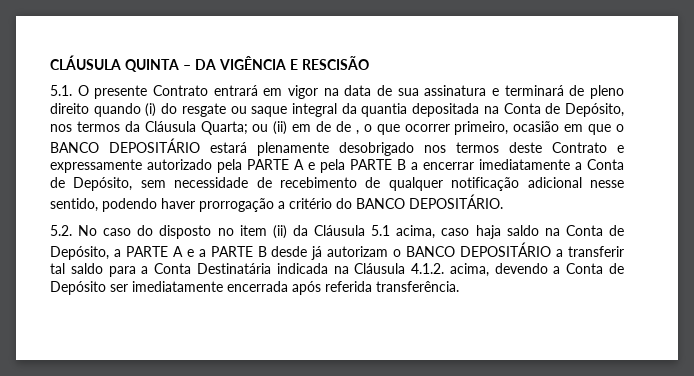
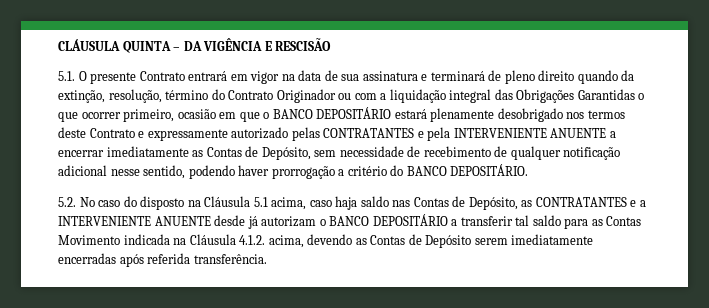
- 5.1. O presente Contrato entrará em vigor na data de sua assinatura e terminará de pleno direito quando (i) do resgate ou saque integral da quantia depositada na Conta de Depósito, nos termos da Cláusula Quarta; ou (ii) em de de , o que ocorrer primeiro, ocasião em que o BANCO DEPOSITÁRIO estará plenamente desobrigado nos termos deste Contrato e expressamente autorizado pela PARTE A e pela PARTE B a encerrar imediatamente a Conta de Depósito, sem necessidade de recebimento de qualquer notificação adicional nesse sentido, podendo haver prorrogação a critério do BANCO DEPOSITÁRIO.
+ 5.1. O presente Contrato entrará em vigor na data de sua assinatura e terminará de pleno direito quando da extinção, resolução, término do Contrato Originador ou com a liquidação integral das Obrigações Garantidas o que ocorrer primeiro, ocasião em que o BANCO DEPOSITÁRIO estará plenamente desobrigado nos termos deste Contrato e expressamente autorizado pelas CONTRATANTES e pela INTERVENIENTE ANUENTE a encerrar imediatamente as Contas de Depósito, sem necessidade de recebimento de qualquer notificação adicional nesse sentido, podendo haver prorrogação a critério do BANCO DEPOSITÁRIO.
- 5.2. No caso do disposto no item (ii) da Cláusula 5.1 acima, caso haja saldo na Conta de Depósito, a PARTE A e a PARTE B desde já autorizam o BANCO DEPOSITÁRIO a transferir tal saldo para a Conta Destinatária indicada na Cláusula 4.1.2. acima, devendo a Conta de Depósito ser imediatamente encerrada após referida transferência.
+ 5.2. No caso do disposto na Cláusula 5.1 acima, caso haja saldo nas Contas de Depósito, as CONTRATANTES e a INTERVENIENTE ANUENTE desde já autorizam o BANCO DEPOSITÁRIO a transferir tal saldo para as Contas Movimento indicada na Cláusula 4.1.2. acima, devendo as Contas de Depósito serem imediatamente encerradas após referida transferência.

